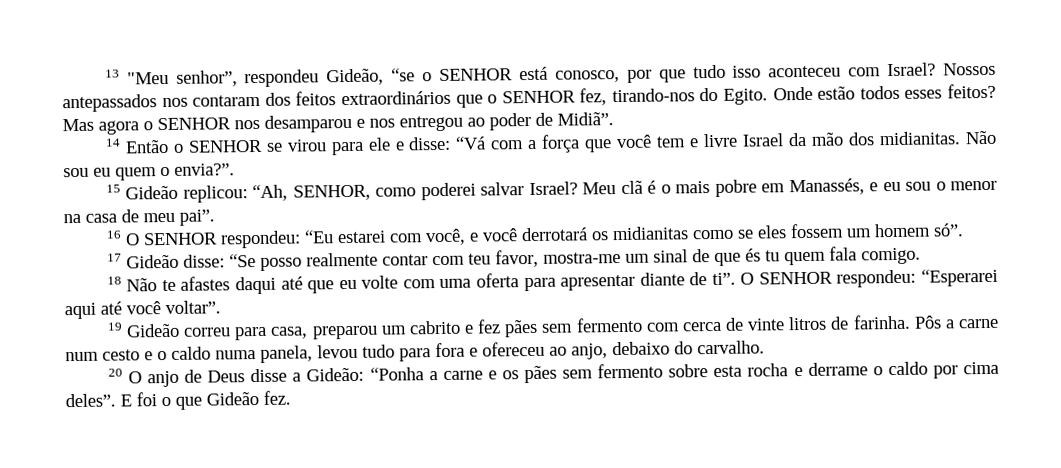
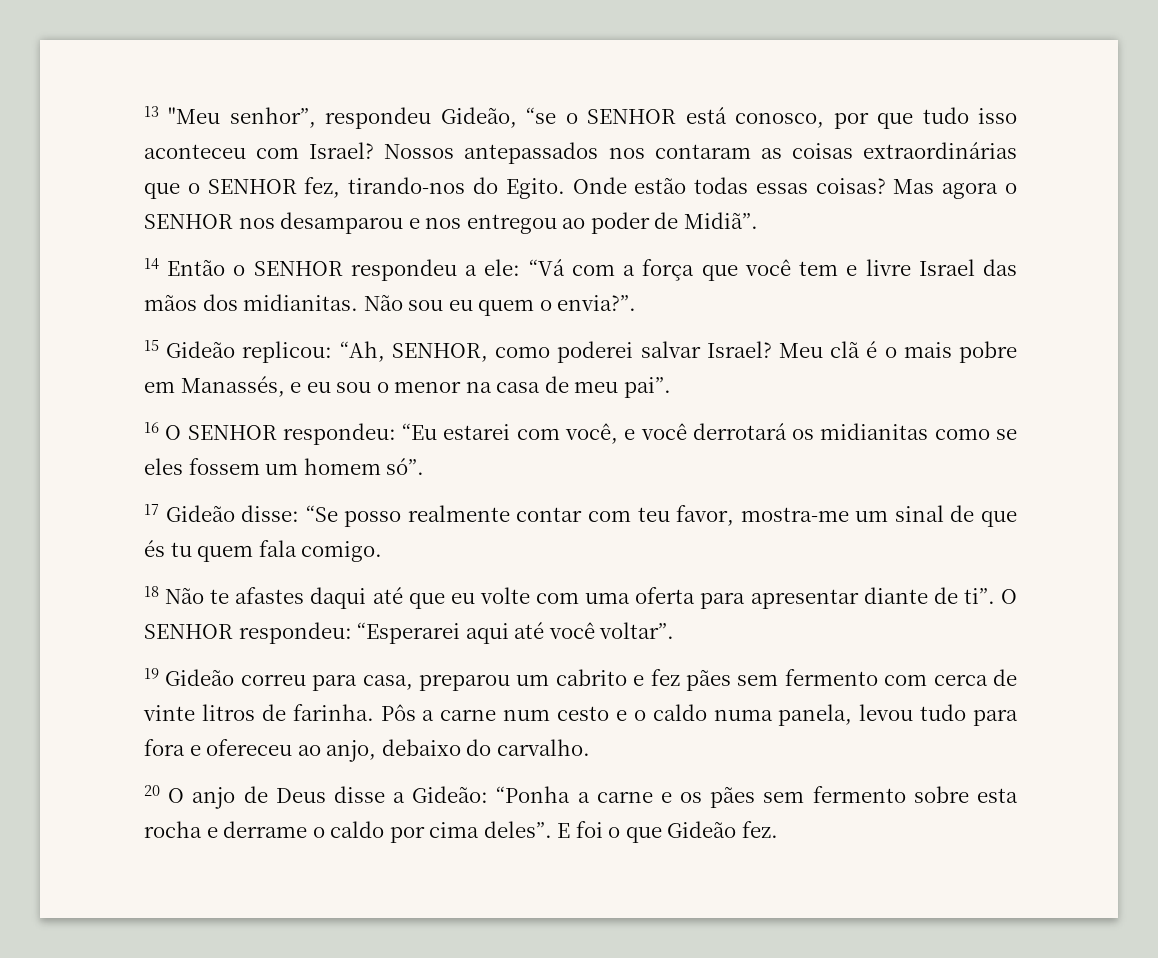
- Nossos antepassados nos contaram dos feitos extraordinários que o SENHOR fez, tirando-nos do Egito.
+ Nossos antepassados nos contaram as coisas extraordinárias que o SENHOR fez, tirando-nos do Egito.
- Onde estão todos esses feitos?
+ Onde estão todas essas coisas?
- 14 Então o SENHOR se virou para ele e disse: “Vá com a força que você tem e livre Israel da mão dos midianitas.
+ 14 Então o SENHOR respondeu a ele: “Vá com a força que você tem e livre Israel das mãos dos midianitas.

